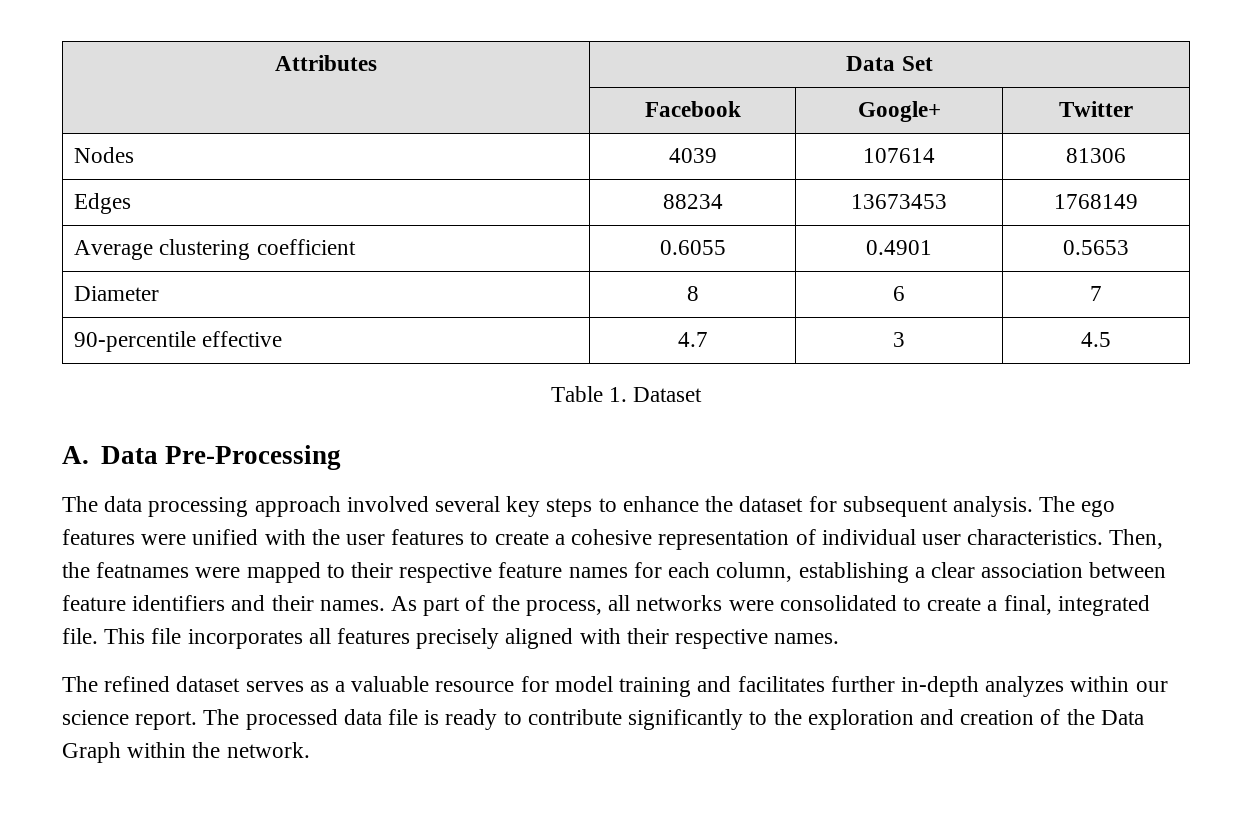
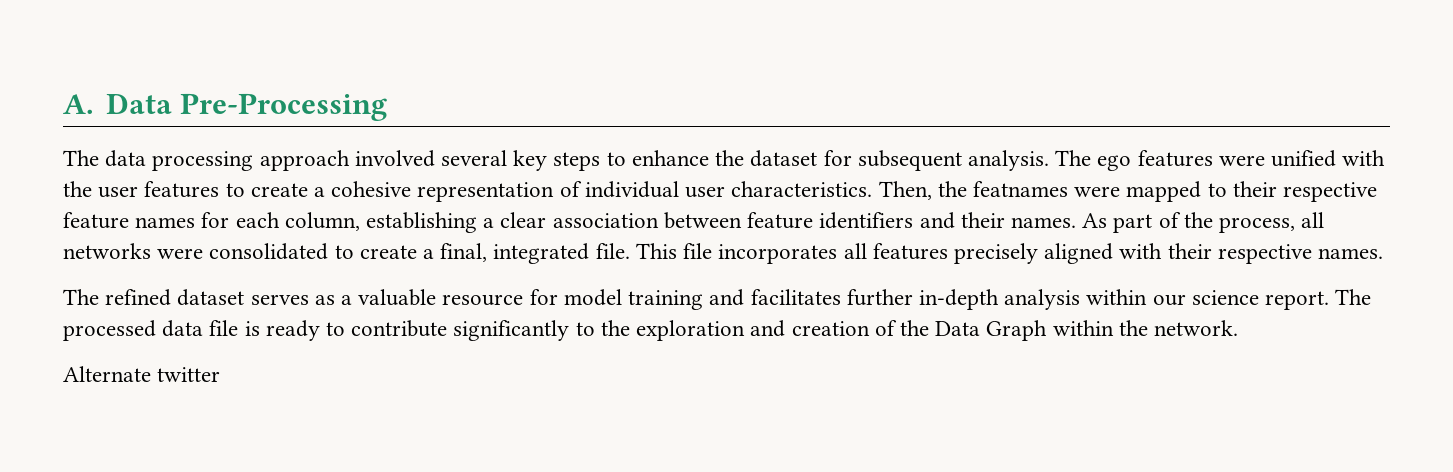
- Attributes | Data Set
- | Facebook | Google+ | Twitter
- Nodes | 4039 | 107614 | 81306
- Edges | 88234 | 13673453 | 1768149
- Average clustering coefficient | 0.6055 | 0.4901 | 0.5653
- Diameter | 8 | 6 | 7
- 90-percentile effective | 4.7 | 3 | 4.5
- Table 1. Dataset
- The refined dataset serves as a valuable resource for model training and facilitates further in-depth analyzes within our science report.
+ The refined dataset serves as a valuable resource for model training and facilitates further in-depth analysis within our science report.
+ Alternate twitter

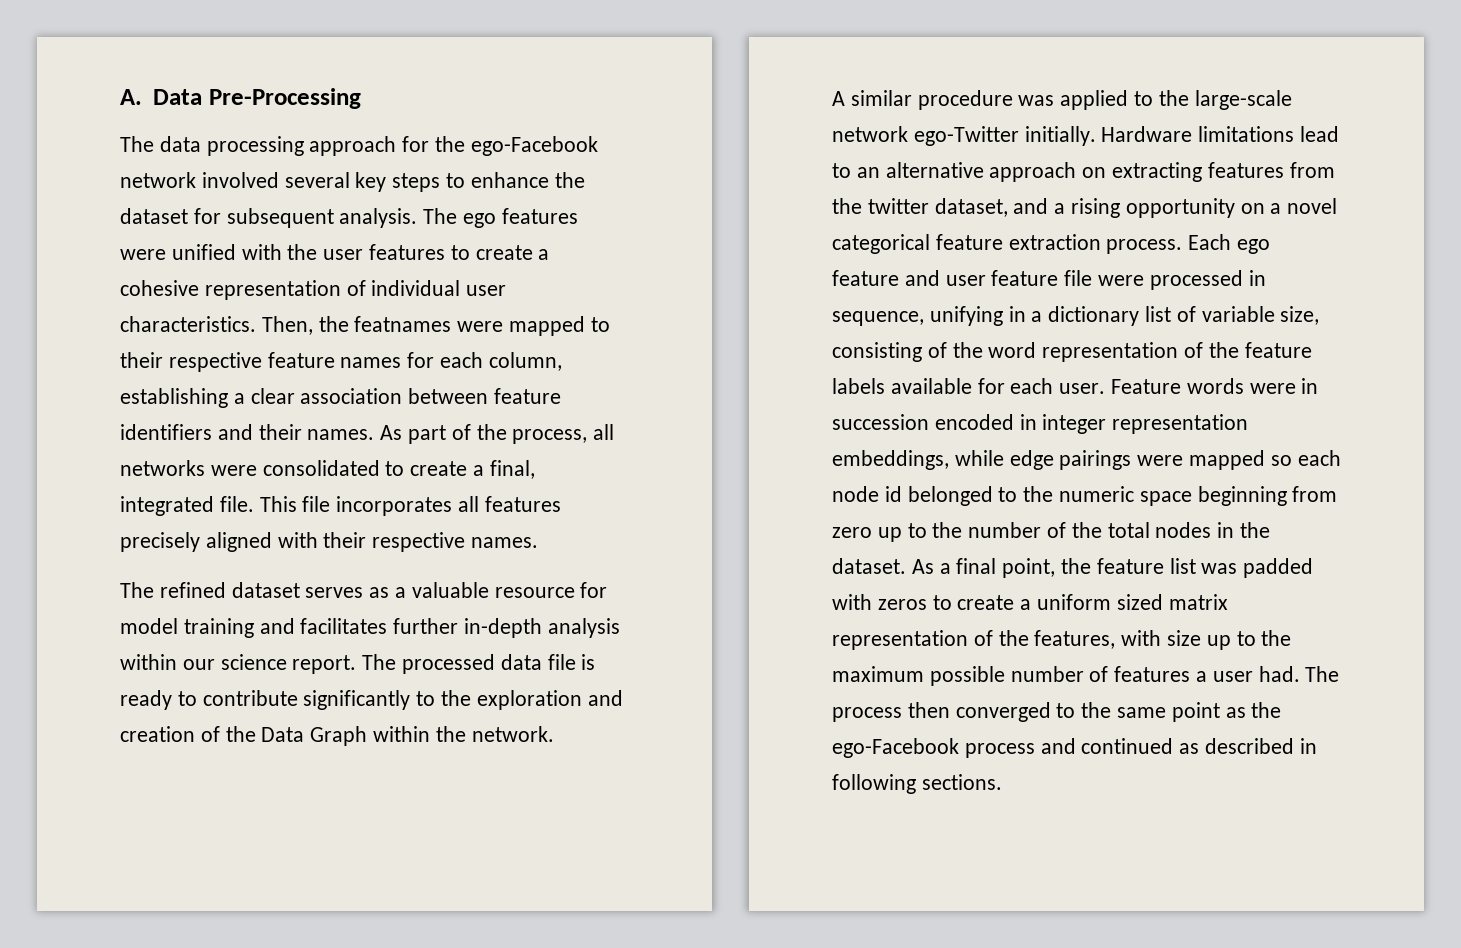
- The data processing approach involved several key steps to enhance the dataset for subsequent analysis.
+ The data processing approach for the ego-Facebook network involved several key steps to enhance the dataset for subsequent analysis.
- Alternate twitter
+ A similar procedure was applied to the large-scale network ego-Twitter initially. Hardware limitations lead to an alternative approach on extracting features from the twitter dataset, and a rising opportunity on a novel categorical feature extraction process. Each ego feature and user feature file were processed in sequence, unifying in a dictionary list of variable size, consisting of the word representation of the feature labels available for each user. Feature words were in succession encoded in integer representation embeddings, while edge pairings were mapped so each node id belonged to the numeric space beginning from zero up to the number of the total nodes in the dataset. As a final point, the feature list was padded with zeros to create a uniform sized matrix representation of the features, with size up to the maximum possible number of features a user had. The process then converged to the same point as the ego-Facebook process and continued as described in following sections.

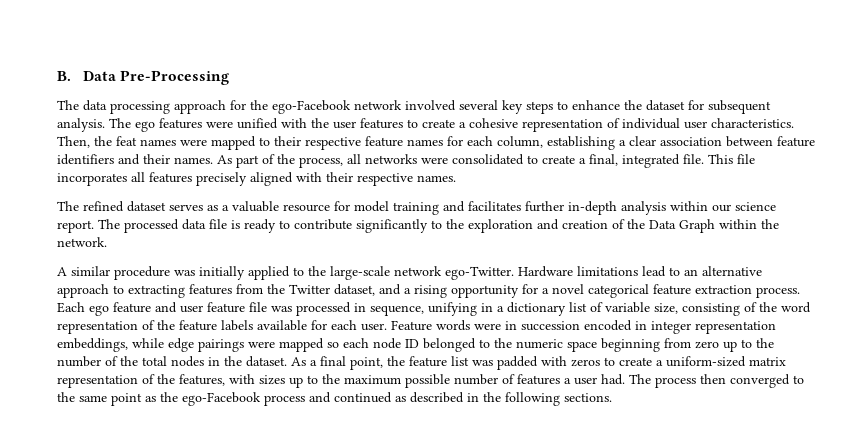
- A. Data Pre-Processing
+ B. Data Pre-Processing
- Then, the featnames were mapped to their respective feature names for each column, establishing a clear association between feature identifiers and their names.
+ Then, the feat names were mapped to their respective feature names for each column, establishing a clear association between feature identifiers and their names.
- A similar procedure was applied to the large-scale network ego-Twitter initially.
+ A similar procedure was initially applied to the large-scale network ego-Twitter.
- Hardware limitations lead to an alternative approach on extracting features from the twitter dataset, and a rising opportunity on a novel categorical feature extraction process.
+ Hardware limitations lead to an alternative approach to extracting features from the Twitter dataset, and a rising opportunity for a novel categorical feature extraction process.
- Each ego feature and user feature file were processed in sequence, unifying in a dictionary list of variable size, consisting of the word representation of the feature labels available for each user.
+ Each ego feature and user feature file was processed in sequence, unifying in a dictionary list of variable size, consisting of the word representation of the feature labels available for each user.
- Feature words were in succession encoded in integer representation embeddings, while edge pairings were mapped so each node id belonged to the numeric space beginning from zero up to the number of the total nodes in the dataset.
+ Feature words were in succession encoded in integer representation embeddings, while edge pairings were mapped so each node ID belonged to the numeric space beginning from zero up to the number of the total nodes in the dataset.
- As a final point, the feature list was padded with zeros to create a uniform sized matrix representation of the features, with size up to the maximum possible number of features a user had.
+ As a final point, the feature list was padded with zeros to create a uniform-sized matrix representation of the features, with sizes up to the maximum possible number of features a user had.
- The process then converged to the same point as the ego-Facebook process and continued as described in following sections.
+ The process then converged to the same point as the ego-Facebook process and continued as described in the following sections.

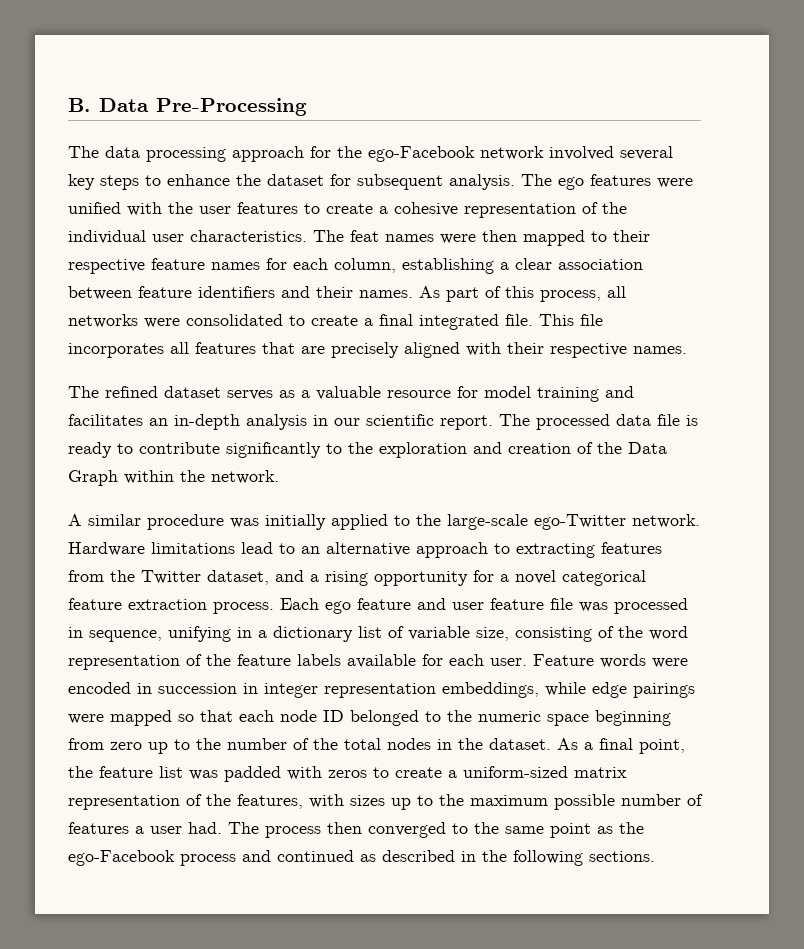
- The ego features were unified with the user features to create a cohesive representation of individual user characteristics.
+ The ego features were unified with the user features to create a cohesive representation of the individual user characteristics.
- Then, the feat names were mapped to their respective feature names for each column, establishing a clear association between feature identifiers and their names.
+ The feat names were then mapped to their respective feature names for each column, establishing a clear association between feature identifiers and their names.
- As part of the process, all networks were consolidated to create a final, integrated file.
+ As part of this process, all networks were consolidated to create a final integrated file.
- This file incorporates all features precisely aligned with their respective names.
+ This file incorporates all features that are precisely aligned with their respective names.
- The refined dataset serves as a valuable resource for model training and facilitates further in-depth analysis within our science report.
+ The refined dataset serves as a valuable resource for model training and facilitates an in-depth analysis in our scientific report.
- A similar procedure was initially applied to the large-scale network ego-Twitter.
+ A similar procedure was initially applied to the large-scale ego-Twitter network.
- Feature words were in succession encoded in integer representation embeddings, while edge pairings were mapped so each node ID belonged to the numeric space beginning from zero up to the number of the total nodes in the dataset.
+ Feature words were encoded in succession in integer representation embeddings, while edge pairings were mapped so that each node ID belonged to the numeric space beginning from zero up to the number of the total nodes in the dataset.

